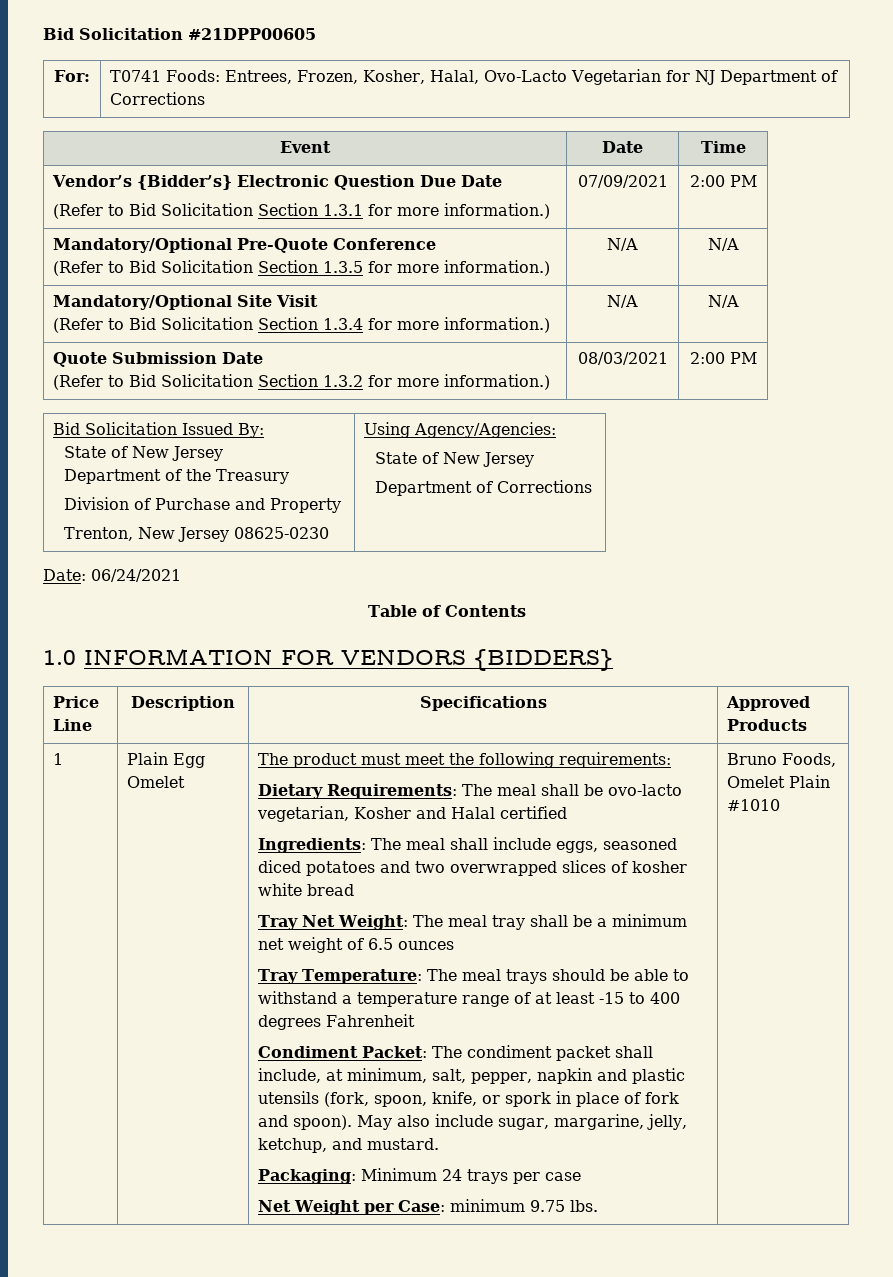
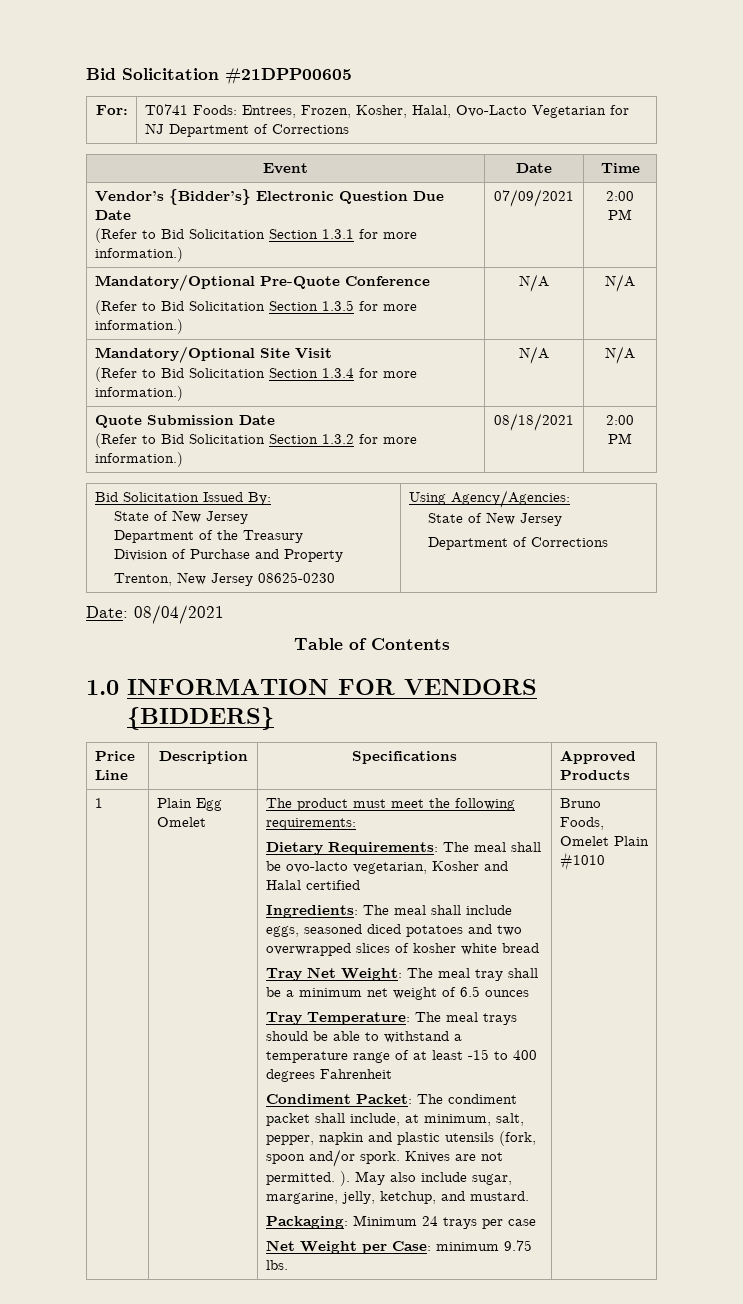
  Quote Submission Date
- (Refer to Bid Solicitation Section 1.3.2 for more information.) | 08/03/2021 | 2:00 PM
+ (Refer to Bid Solicitation Section 1.3.2 for more information.) | 08/18/2021 | 2:00 PM
- Date: 06/24/2021
+ Date: 08/04/2021
- Condiment Packet: The condiment packet shall include, at minimum, salt, pepper, napkin and plastic utensils (fork, spoon, knife, or spork in place of fork and spoon).
+ Condiment Packet: The condiment packet shall include, at minimum, salt, pepper, napkin and plastic utensils (fork, spoon and/or spork. Knives are not permitted. ).

